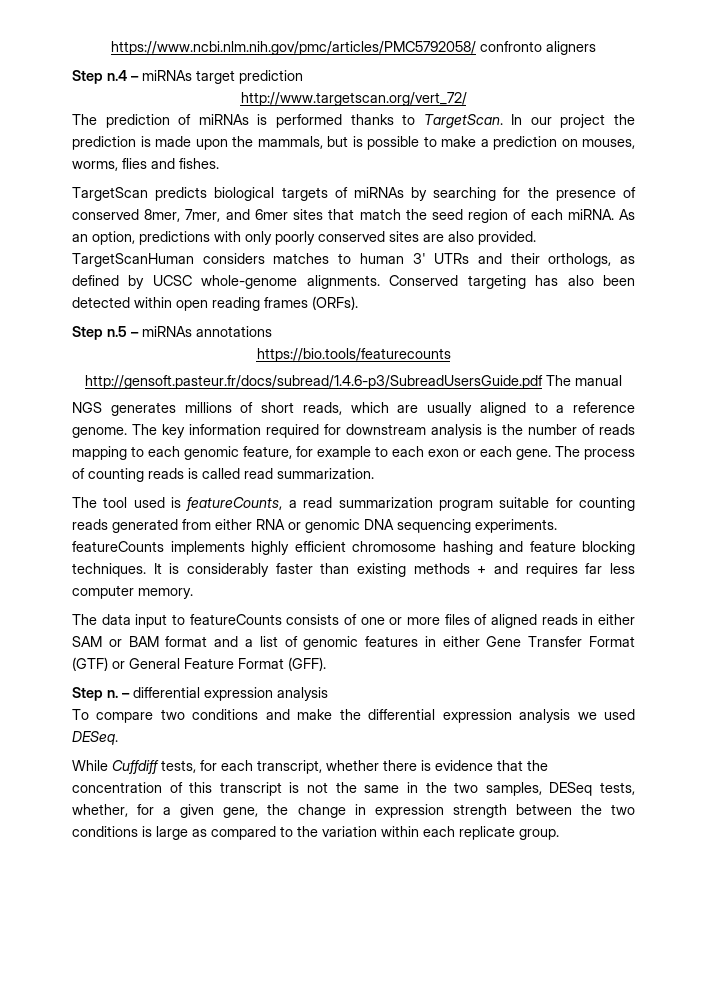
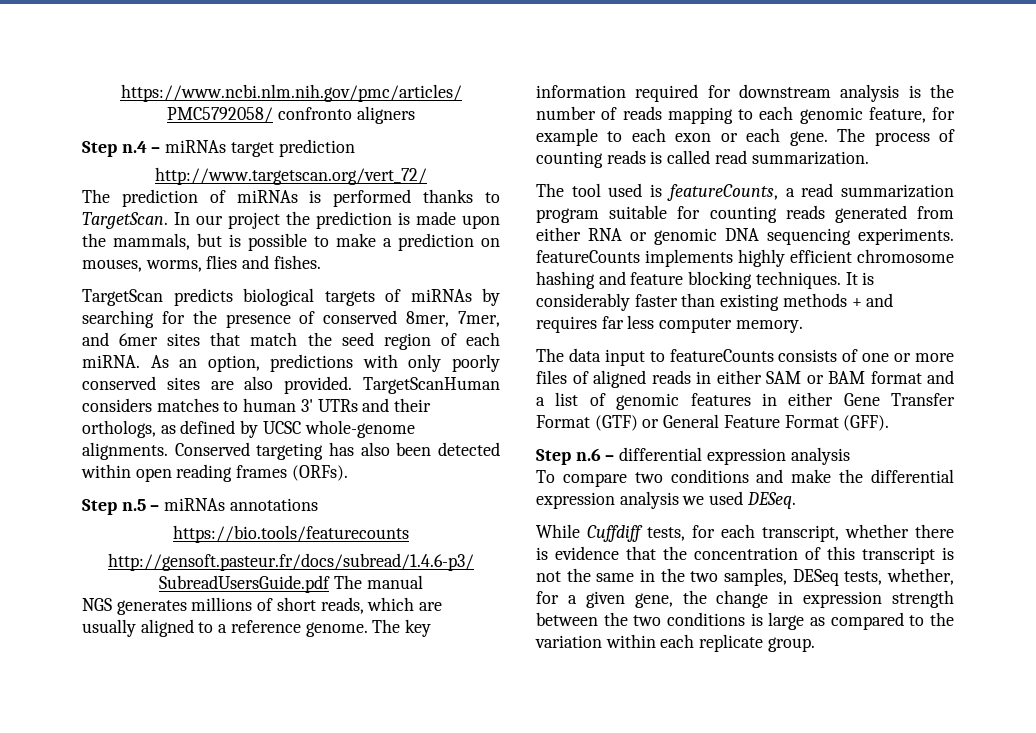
- Step n. – differential expression analysis
+ Step n.6 – differential expression analysis

